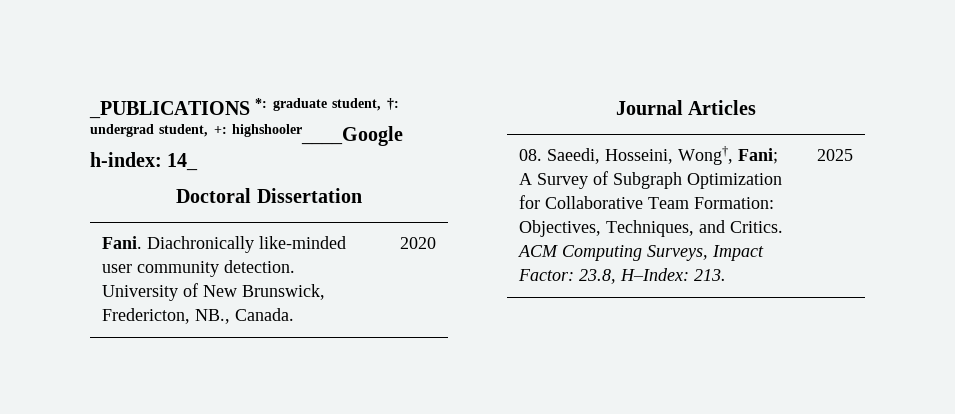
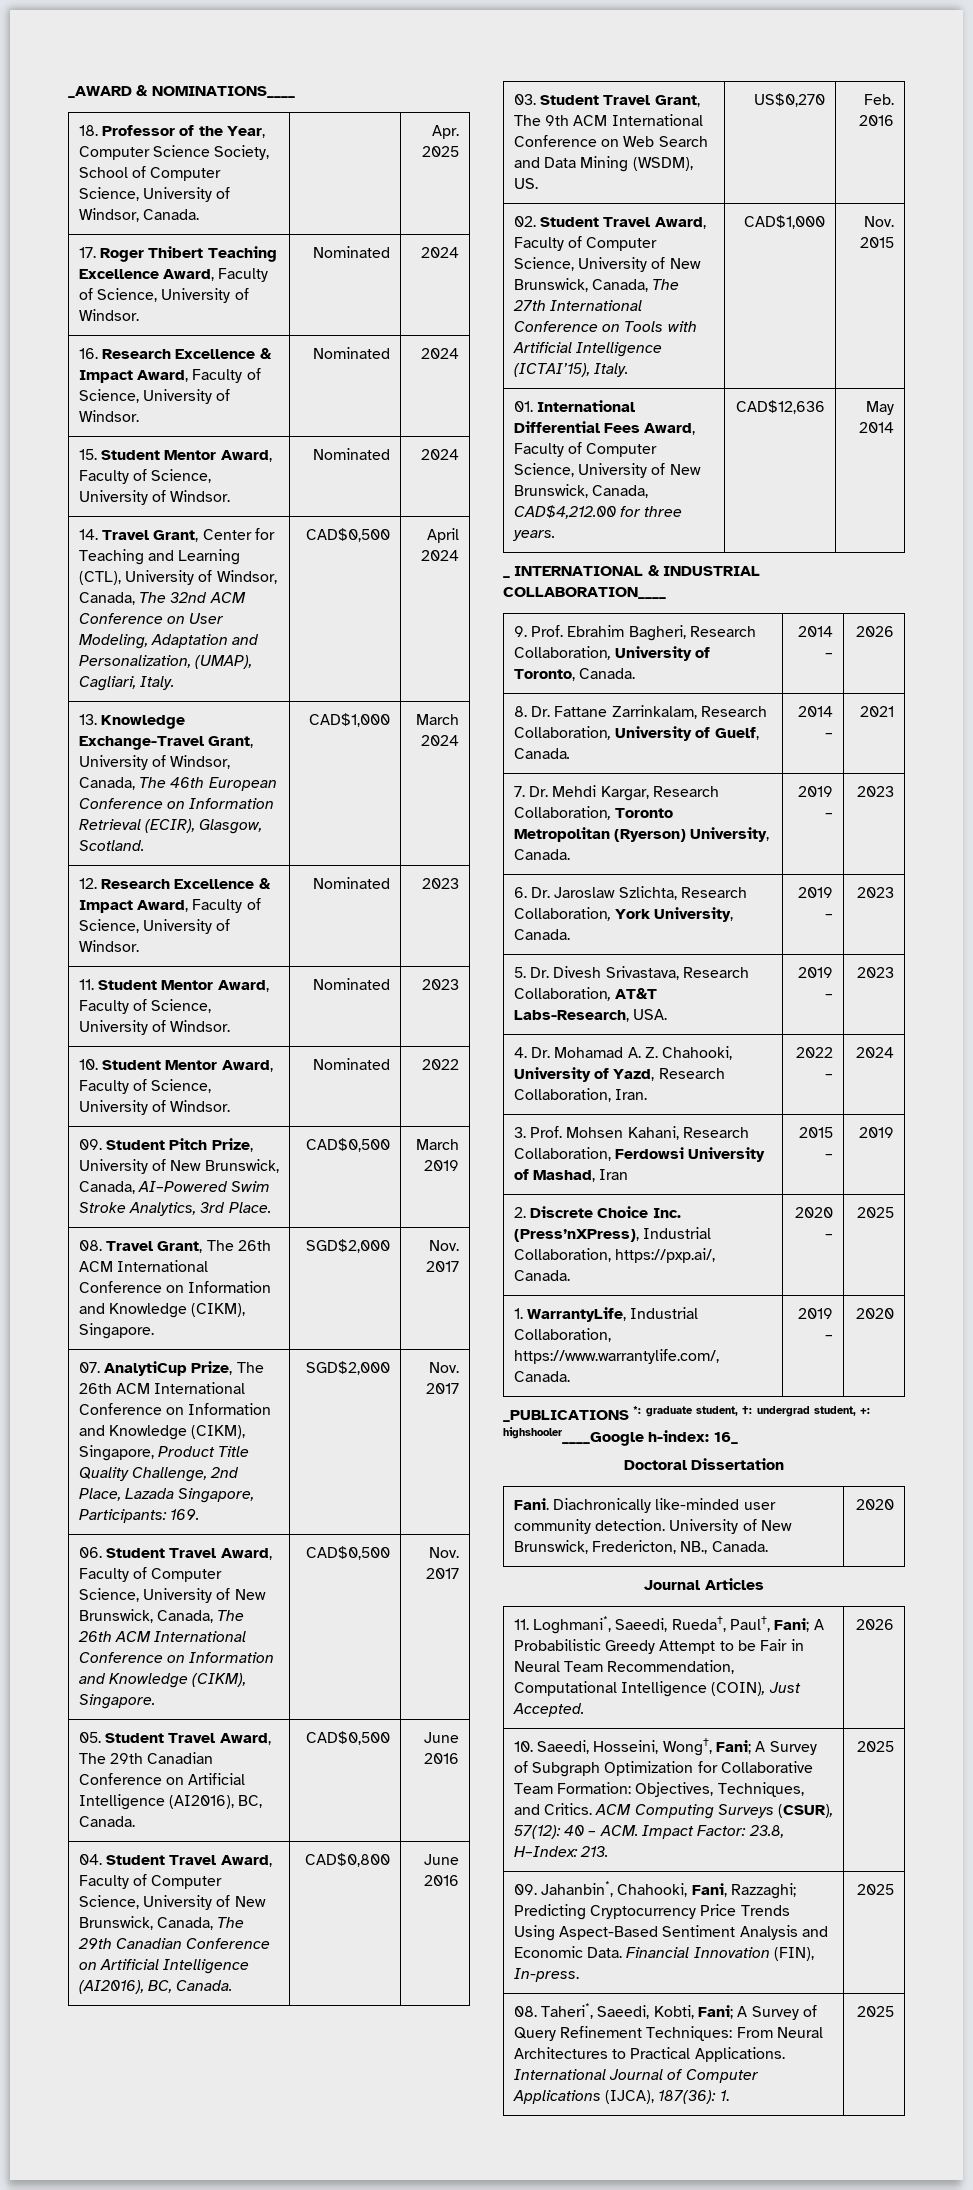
+ _AWARD & NOMINATIONS____
+ 18. Professor of the Year, Computer Science Society, School of Computer Science, University of Windsor, Canada. | | Apr. 2025
+ 17. Roger Thibert Teaching Excellence Award, Faculty of Science, University of Windsor. | Nominated | 2024
+ 16. Research Excellence & Impact Award, Faculty of Science, University of Windsor. | Nominated | 2024
+ 15. Student Mentor Award, Faculty of Science, University of Windsor. | Nominated | 2024
+ 14. Travel Grant, Center for Teaching and Learning (CTL), University of Windsor, Canada, The 32nd ACM Conference on User Modeling, Adaptation and Personalization, (UMAP), Cagliari, Italy. | CAD$0,500 | April 2024
+ 13. Knowledge Exchange-Travel Grant, University of Windsor, Canada, The 46th European Conference on Information Retrieval (ECIR), Glasgow, Scotland. | CAD$1,000 | March 2024
+ 12. Research Excellence & Impact Award, Faculty of Science, University of Windsor. | Nominated | 2023
+ 11. Student Mentor Award, Faculty of Science, University of Windsor. | Nominated | 2023
+ 10. Student Mentor Award, Faculty of Science, University of Windsor. | Nominated | 2022
+ 09. Student Pitch Prize, University of New Brunswick, Canada, AI–Powered Swim Stroke Analytics, 3rd Place. | CAD$0,500 | March 2019
+ 08. Travel Grant, The 26th ACM International Conference on Information and Knowledge (CIKM), Singapore. | SGD$2,000 | Nov. 2017
+ 07. AnalytiCup Prize, The 26th ACM International Conference on Information and Knowledge (CIKM), Singapore, Product Title Quality Challenge, 2nd Place, Lazada Singapore, Participants: 169. | SGD$2,000 | Nov. 2017
+ 06. Student Travel Award, Faculty of Computer Science, University of New Brunswick, Canada, The 26th ACM International Conference on Information and Knowledge (CIKM), Singapore. | CAD$0,500 | Nov. 2017
+ 05. Student Travel Award, The 29th Canadian Conference on Artificial Intelligence (AI2016), BC, Canada. | CAD$0,500 | June 2016
+ 04. Student Travel Award, Faculty of Computer Science, University of New Brunswick, Canada, The 29th Canadian Conference on Artificial Intelligence (AI2016), BC, Canada. | CAD$0,800 | June 2016
+ 03. Student Travel Grant, The 9th ACM International Conference on Web Search and Data Mining (WSDM), US. | US$0,270 | Feb. 2016
+ 02. Student Travel Award, Faculty of Computer Science, University of New Brunswick, Canada, The 27th International Conference on Tools with Artificial Intelligence (ICTAI’15), Italy. | CAD$1,000 | Nov. 2015
+ 01. International Differential Fees Award, Faculty of Computer Science, University of New Brunswick, Canada, CAD$4,212.00 for three years. | CAD$12,636 | May 2014
+ _ INTERNATIONAL & INDUSTRIAL COLLABORATION____
+ 9. Prof. Ebrahim Bagheri, Research Collaboration, University of Toronto, Canada. | 2014 – | 2026
+ 8. Dr. Fattane Zarrinkalam, Research Collaboration, University of Guelf, Canada. | 2014 – | 2021
+ 7. Dr. Mehdi Kargar, Research Collaboration, Toronto Metropolitan (Ryerson) University, Canada. | 2019 – | 2023
+ 6. Dr. Jaroslaw Szlichta, Research Collaboration, York University, Canada. | 2019 – | 2023
+ 5. Dr. Divesh Srivastava, Research Collaboration, AT&T Labs-Research, USA. | 2019 – | 2023
+ 4. Dr. Mohamad A. Z. Chahooki, University of Yazd, Research Collaboration, Iran. | 2022 – | 2024
+ 3. Prof. Mohsen Kahani, Research Collaboration, Ferdowsi University of Mashad, Iran | 2015 – | 2019
+ 2. Discrete Choice Inc. (Press’nXPress), Industrial Collaboration, https://pxp.ai/, Canada. | 2020 – | 2025
+ 1. WarrantyLife, Industrial Collaboration, https://www.warrantylife.com/, Canada. | 2019 – | 2020
- _PUBLICATIONS *: graduate student, †: undergrad student, +: highshooler____Google h-index: 14_
+ _PUBLICATIONS *: graduate student, †: undergrad student, +: highshooler____Google h-index: 16_
- 08. Saeedi, Hosseini, Wong†, Fani; A Survey of Subgraph Optimization for Collaborative Team Formation: Objectives, Techniques, and Critics. ACM Computing Surveys, Impact Factor: 23.8, H–Index: 213. | 2025
+ 11. Loghmani*, Saeedi, Rueda†, Paul†, Fani; A Probabilistic Greedy Attempt to be Fair in Neural Team Recommendation, Computational Intelligence (COIN), Just Accepted. | 2026
+ 10. Saeedi, Hosseini, Wong†, Fani; A Survey of Subgraph Optimization for Collaborative Team Formation: Objectives, Techniques, and Critics. ACM Computing Surveys (CSUR), 57(12): 40 – ACM. Impact Factor: 23.8, H–Index: 213. | 2025
+ 09. Jahanbin*, Chahooki, Fani, Razzaghi; Predicting Cryptocurrency Price Trends Using Aspect-Based Sentiment Analysis and Economic Data. Financial Innovation (FIN), In-press. | 2025
+ 08. Taheri*, Saeedi, Kobti, Fani; A Survey of Query Refinement Techniques: From Neural Architectures to Practical Applications. International Journal of Computer Applications (IJCA), 187(36): 1. | 2025

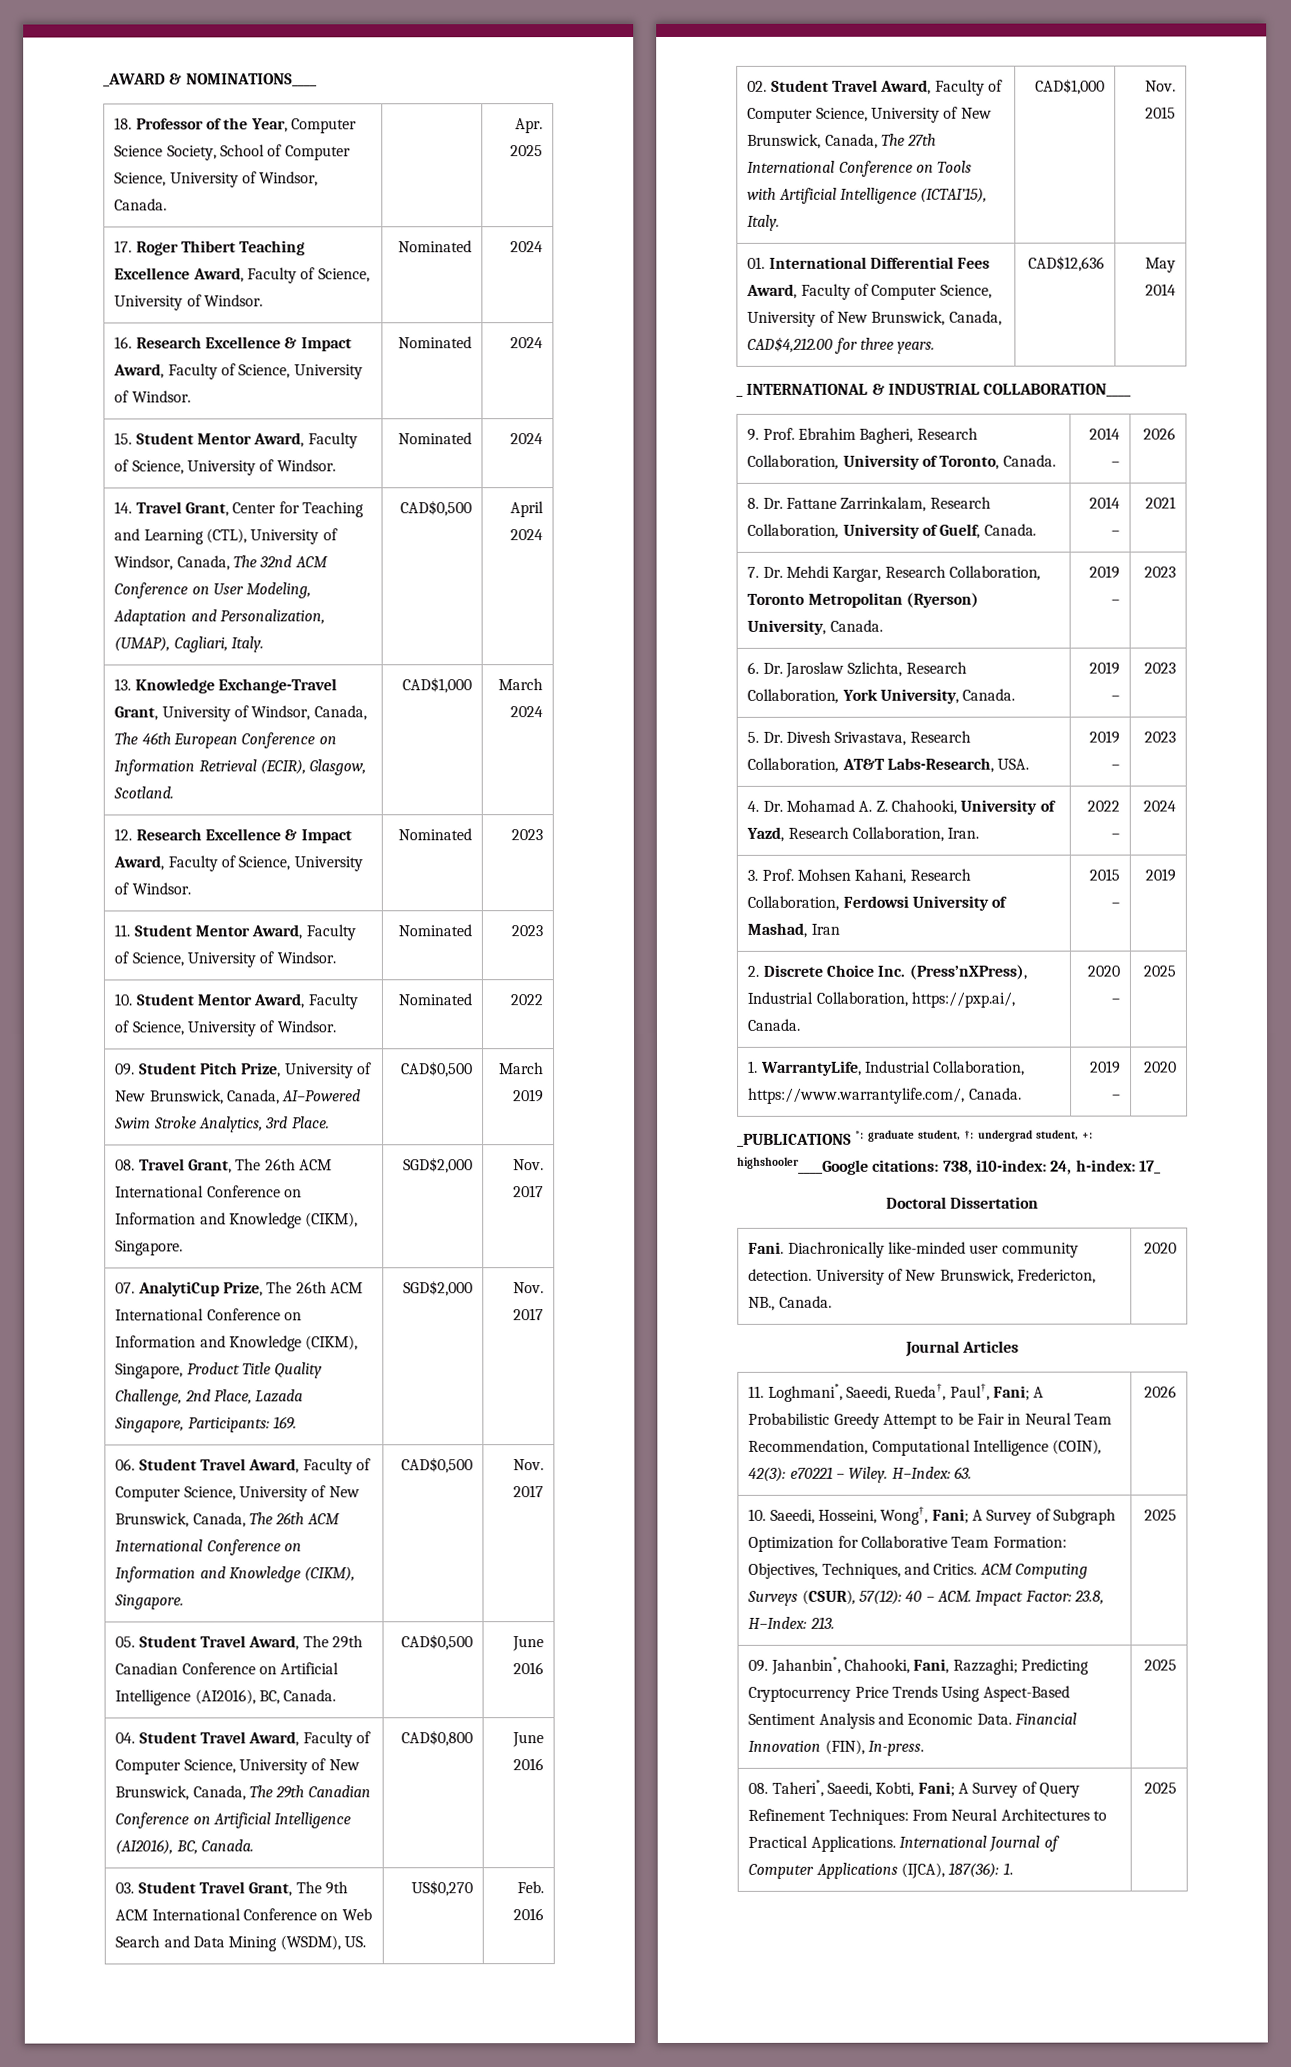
- _PUBLICATIONS *: graduate student, †: undergrad student, +: highshooler____Google h-index: 16_
+ _PUBLICATIONS *: graduate student, †: undergrad student, +: highshooler____Google citations: 738, i10-index: 24, h-index: 17_
- 11. Loghmani*, Saeedi, Rueda†, Paul†, Fani; A Probabilistic Greedy Attempt to be Fair in Neural Team Recommendation, Computational Intelligence (COIN), Just Accepted. | 2026
+ 11. Loghmani*, Saeedi, Rueda†, Paul†, Fani; A Probabilistic Greedy Attempt to be Fair in Neural Team Recommendation, Computational Intelligence (COIN), 42(3): e70221 – Wiley. H–Index: 63. | 2026

